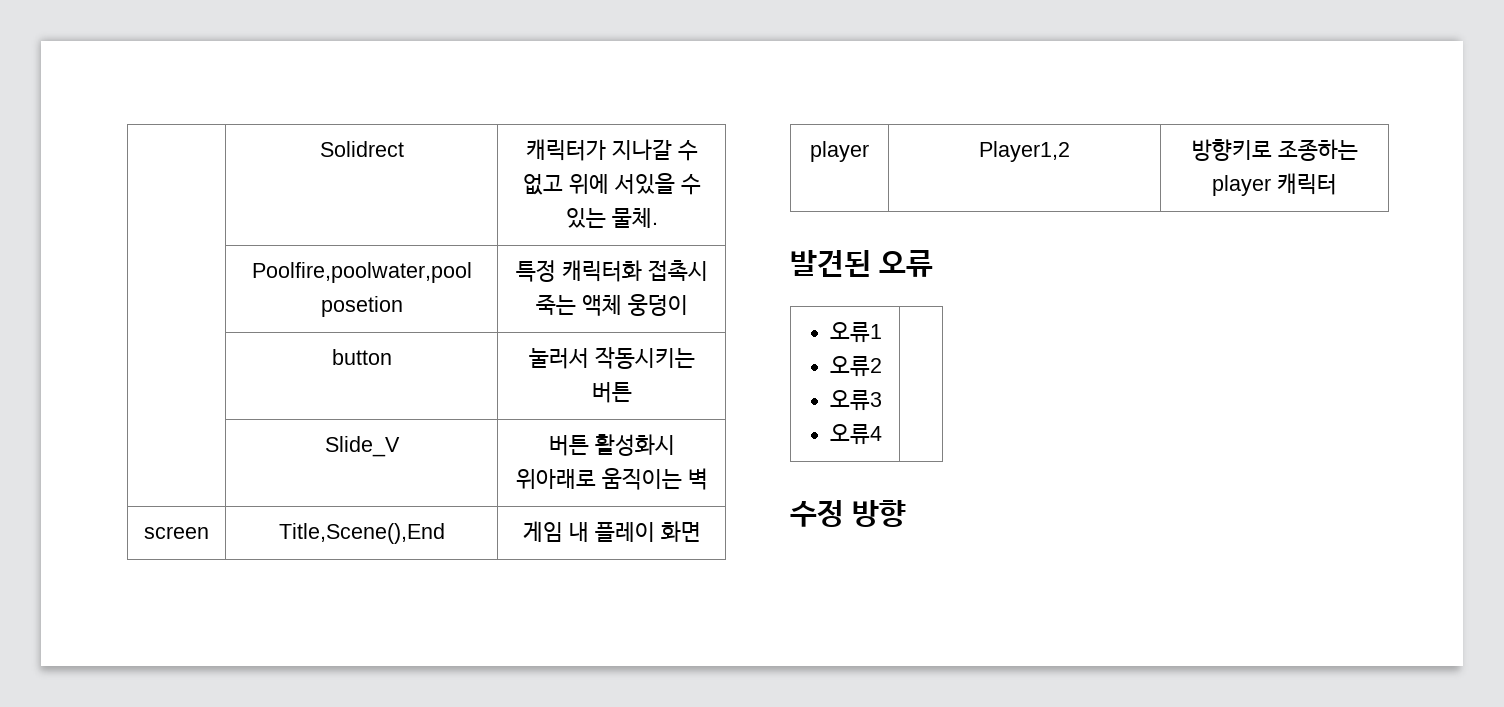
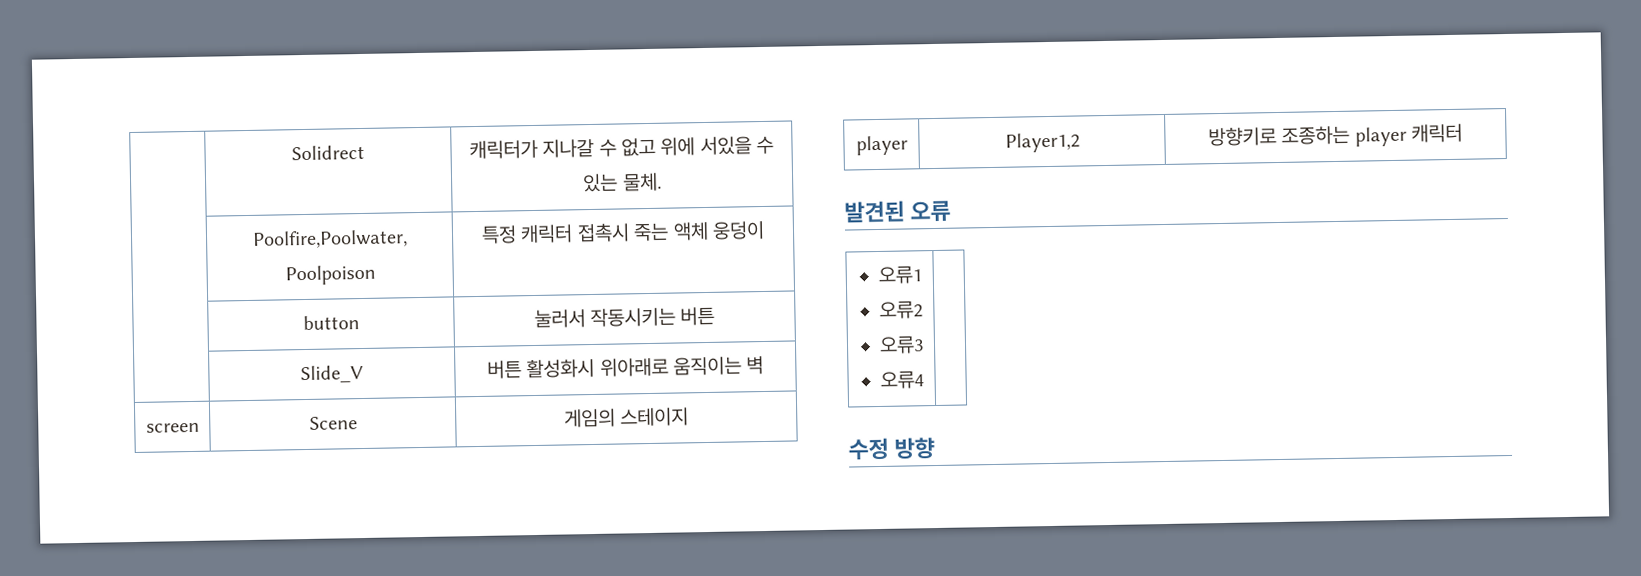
- | Poolfire,poolwater,pool posetion | 특정 캐릭터화 접촉시 죽는 액체 웅덩이
+ | Poolfire,Poolwater, Poolpoison | 특정 캐릭터 접촉시 죽는 액체 웅덩이
- screen | Title,Scene(),End | 게임 내 플레이 화면
+ screen | Scene | 게임의 스테이지

